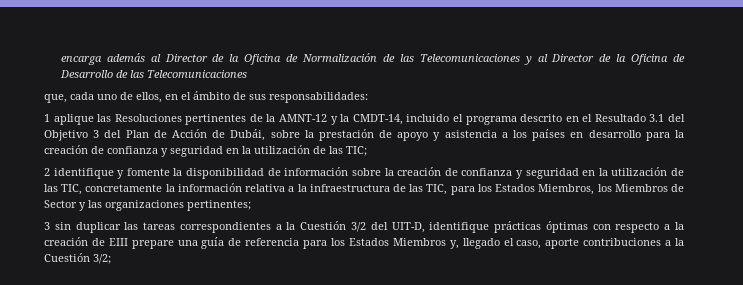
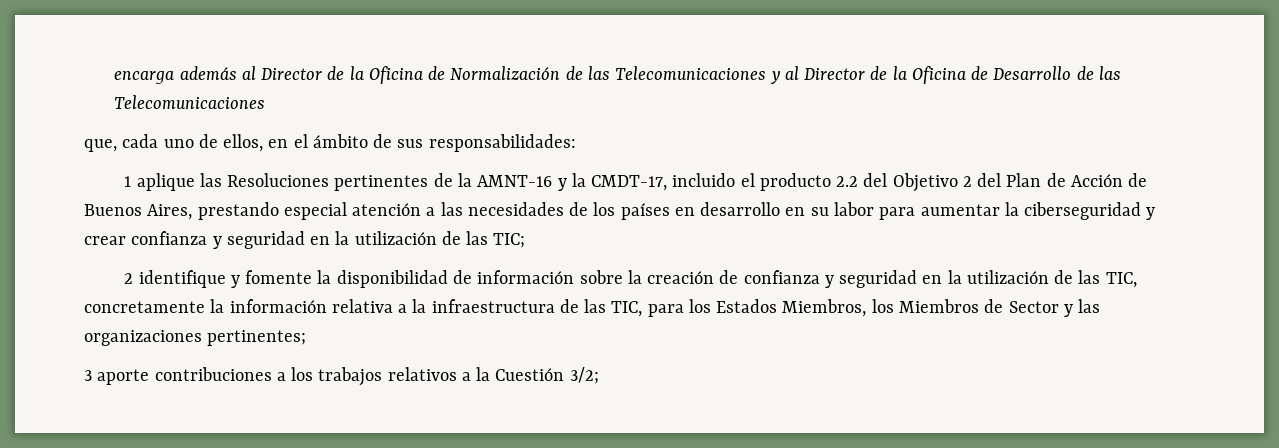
- 1 aplique las Resoluciones pertinentes de la AMNT-12 y la CMDT-14, incluido el programa descrito en el Resultado 3.1 del Objetivo 3 del Plan de Acción de Dubái, sobre la prestación de apoyo y asistencia a los países en desarrollo para la creación de confianza y seguridad en la utilización de las TIC;
+ 1 aplique las Resoluciones pertinentes de la AMNT-16 y la CMDT-17, incluido el producto 2.2 del Objetivo 2 del Plan de Acción de Buenos Aires, prestando especial atención a las necesidades de los países en desarrollo en su labor para aumentar la ciberseguridad y crear confianza y seguridad en la utilización de las TIC;
- 3 sin duplicar las tareas correspondientes a la Cuestión 3/2 del UIT-D, identifique prácticas óptimas con respecto a la creación de EIII prepare una guía de referencia para los Estados Miembros y, llegado el caso, aporte contribuciones a la Cuestión 3/2;
+ 3 aporte contribuciones a los trabajos relativos a la Cuestión 3/2;

